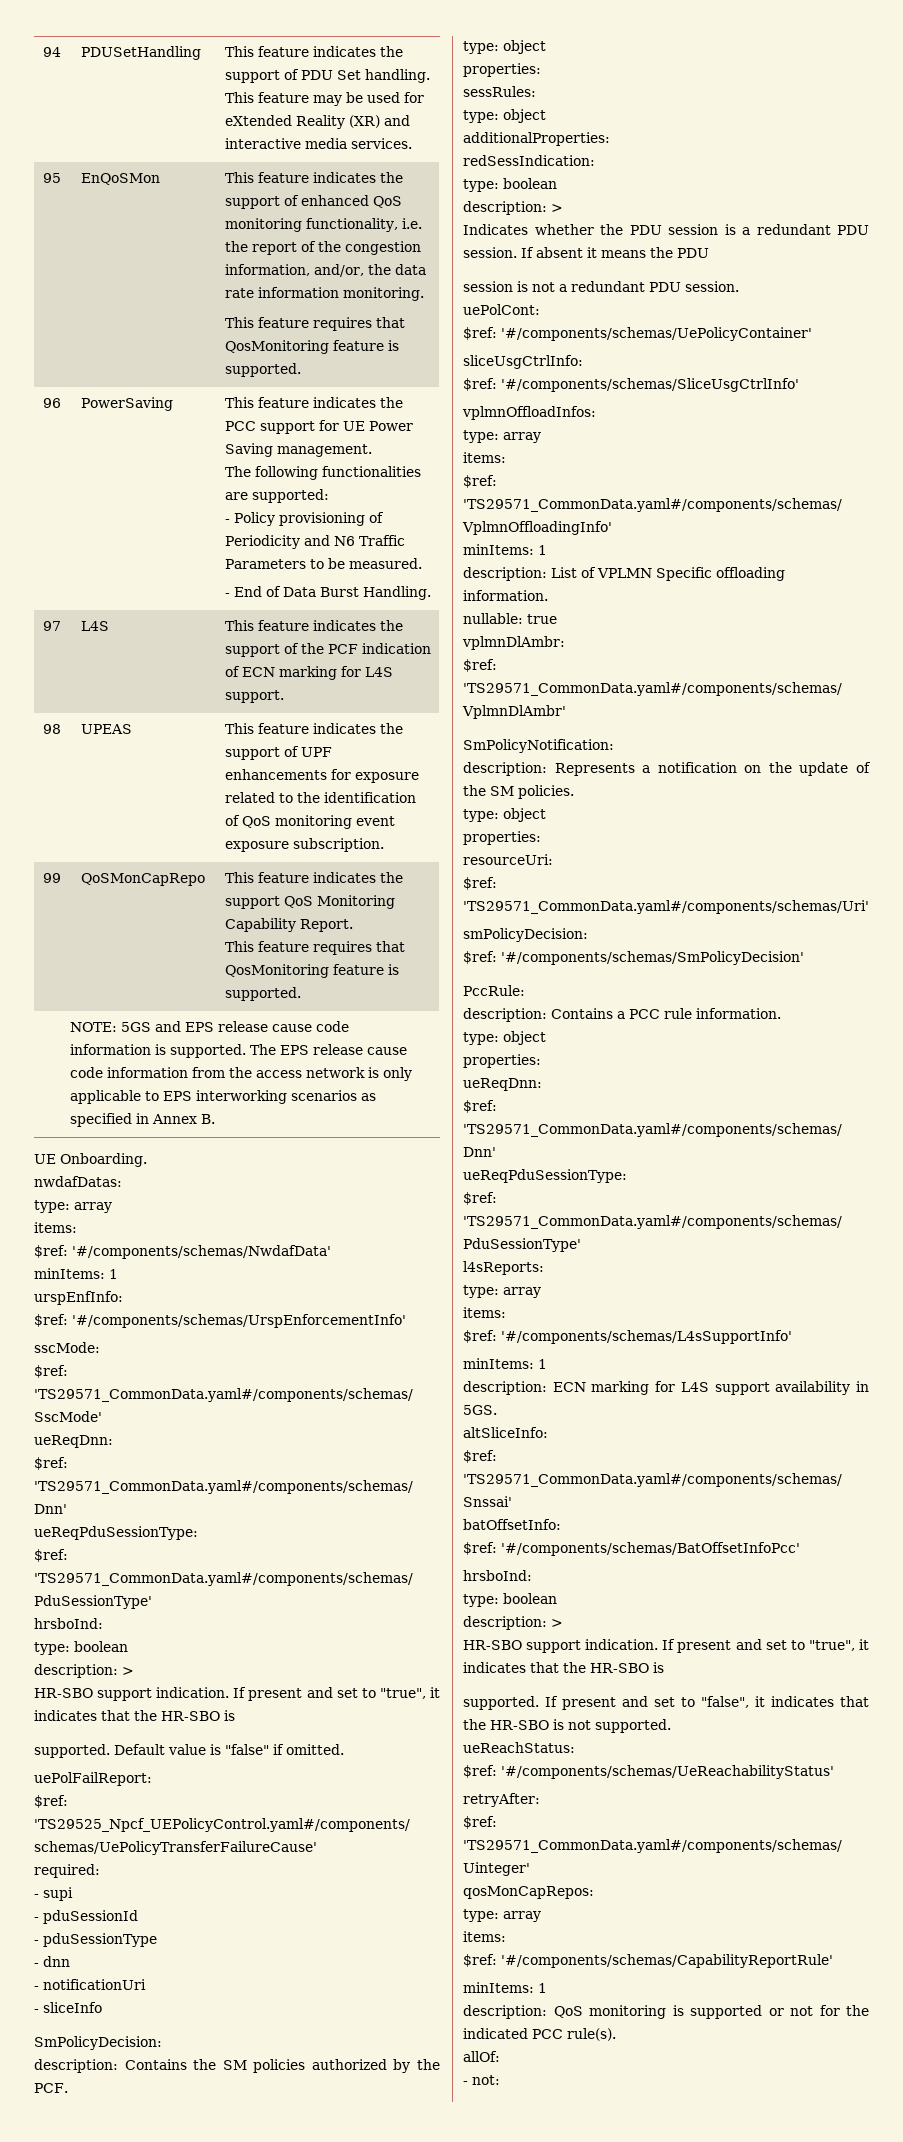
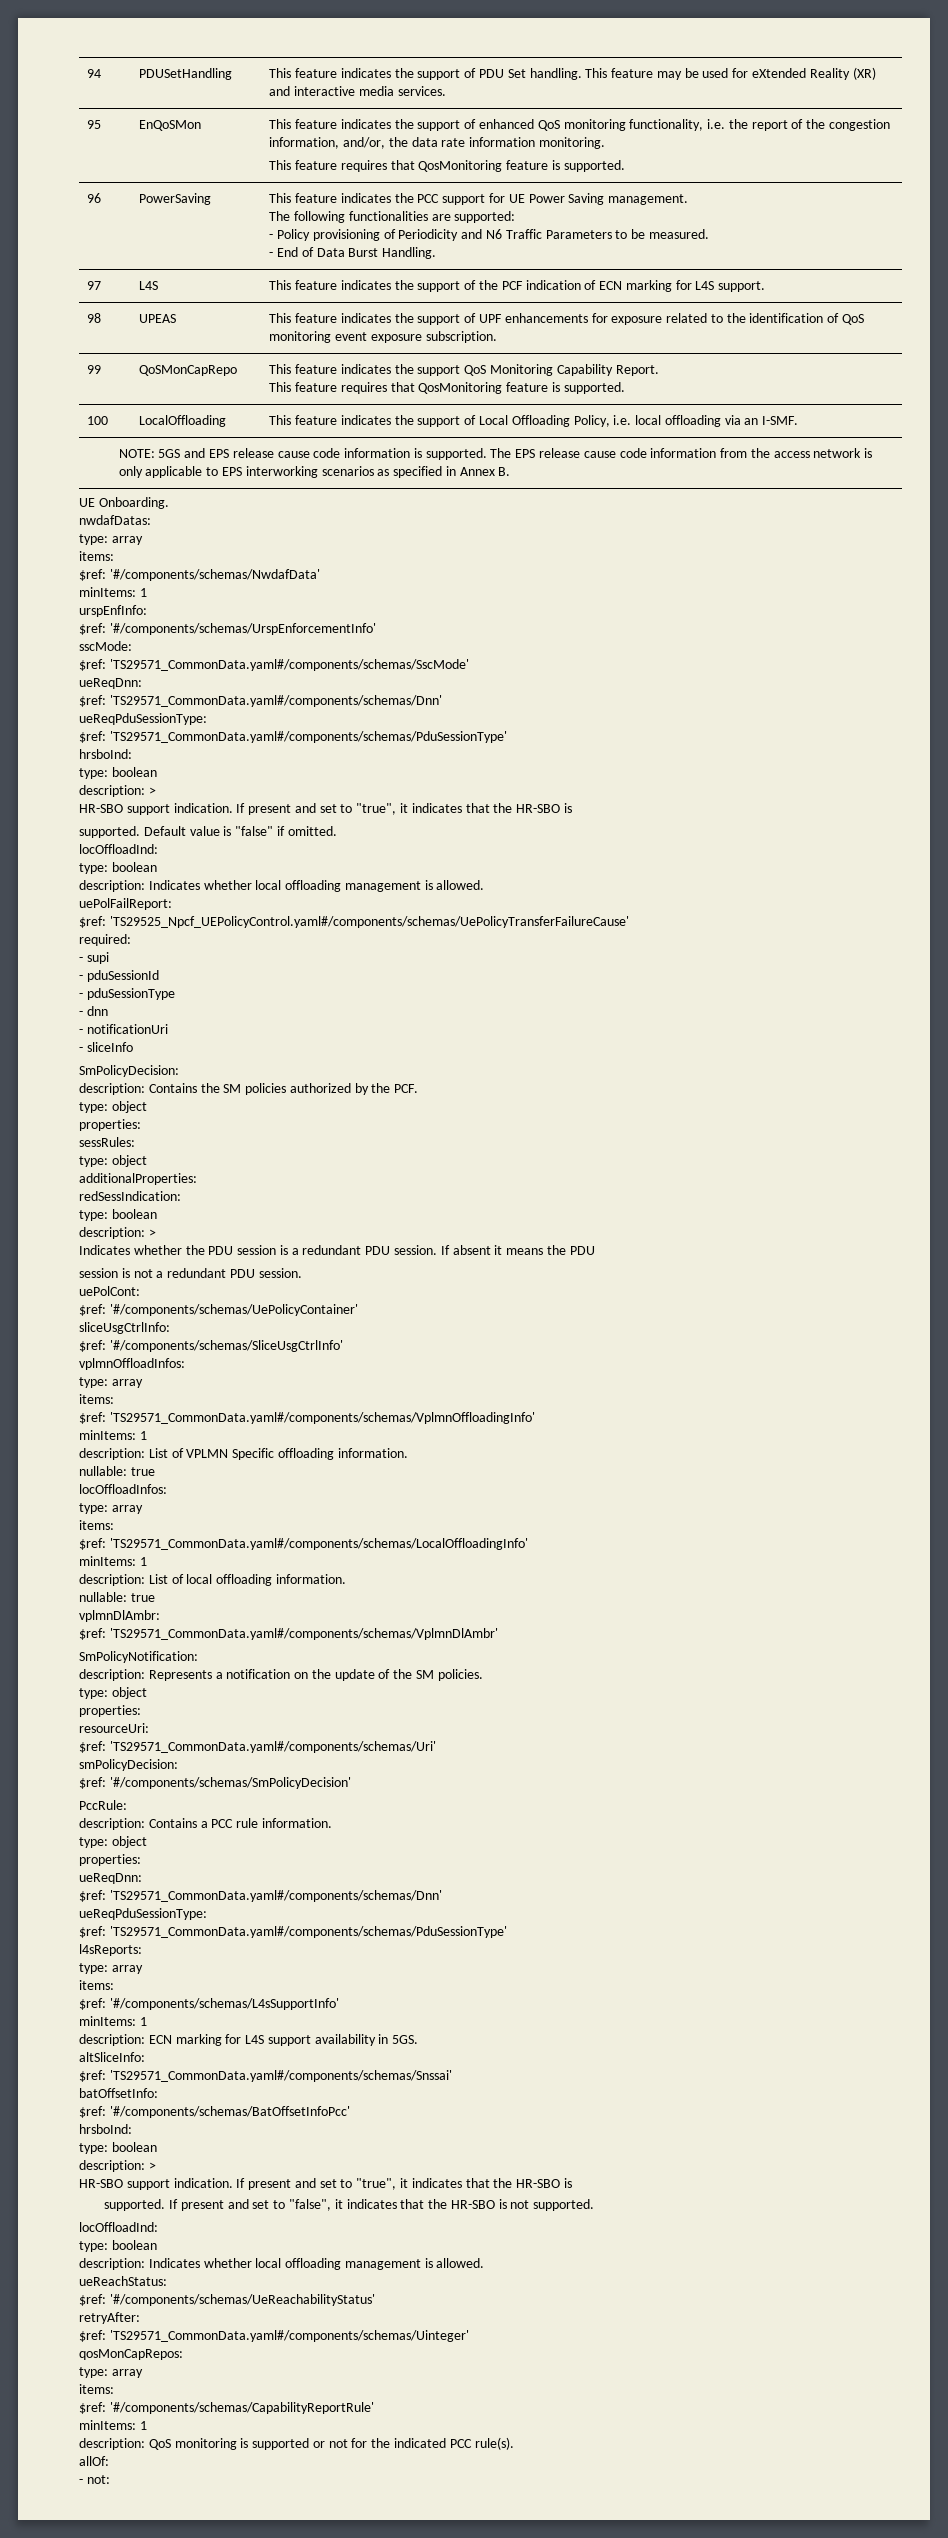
+ 100 | LocalOffloading | This feature indicates the support of Local Offloading Policy, i.e. local offloading via an I-SMF.
  Default value is "false" if omitted.
+ locOffloadInd:
+ type: boolean
+ description: Indicates whether local offloading management is allowed.
+ locOffloadInfos:
+ type: array
+ items:
+ $ref: 'TS29571_CommonData.yaml#/components/schemas/LocalOffloadingInfo'
+ minItems: 1
+ description: List of local offloading information.
+ nullable: true
  If present and set to "false", it indicates that the HR-SBO is not supported.
+ locOffloadInd:
+ type: boolean
+ description: Indicates whether local offloading management is allowed.

